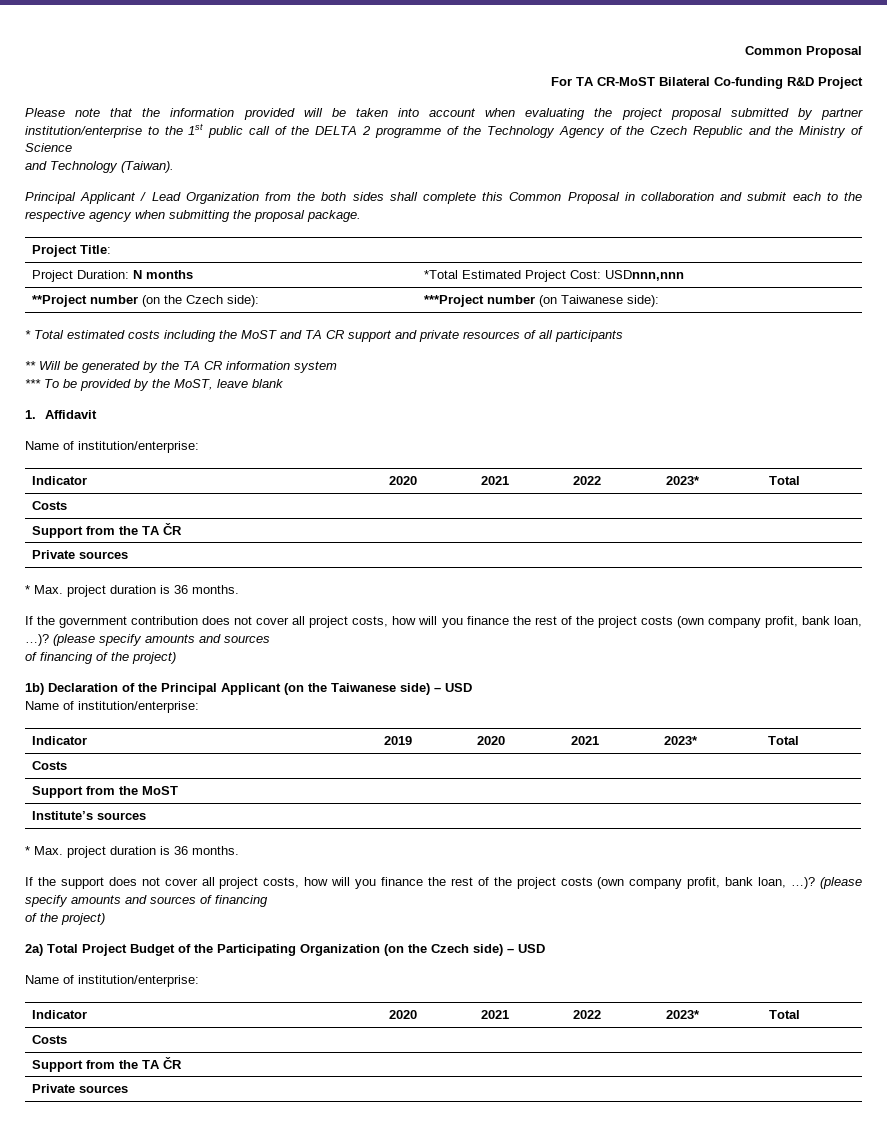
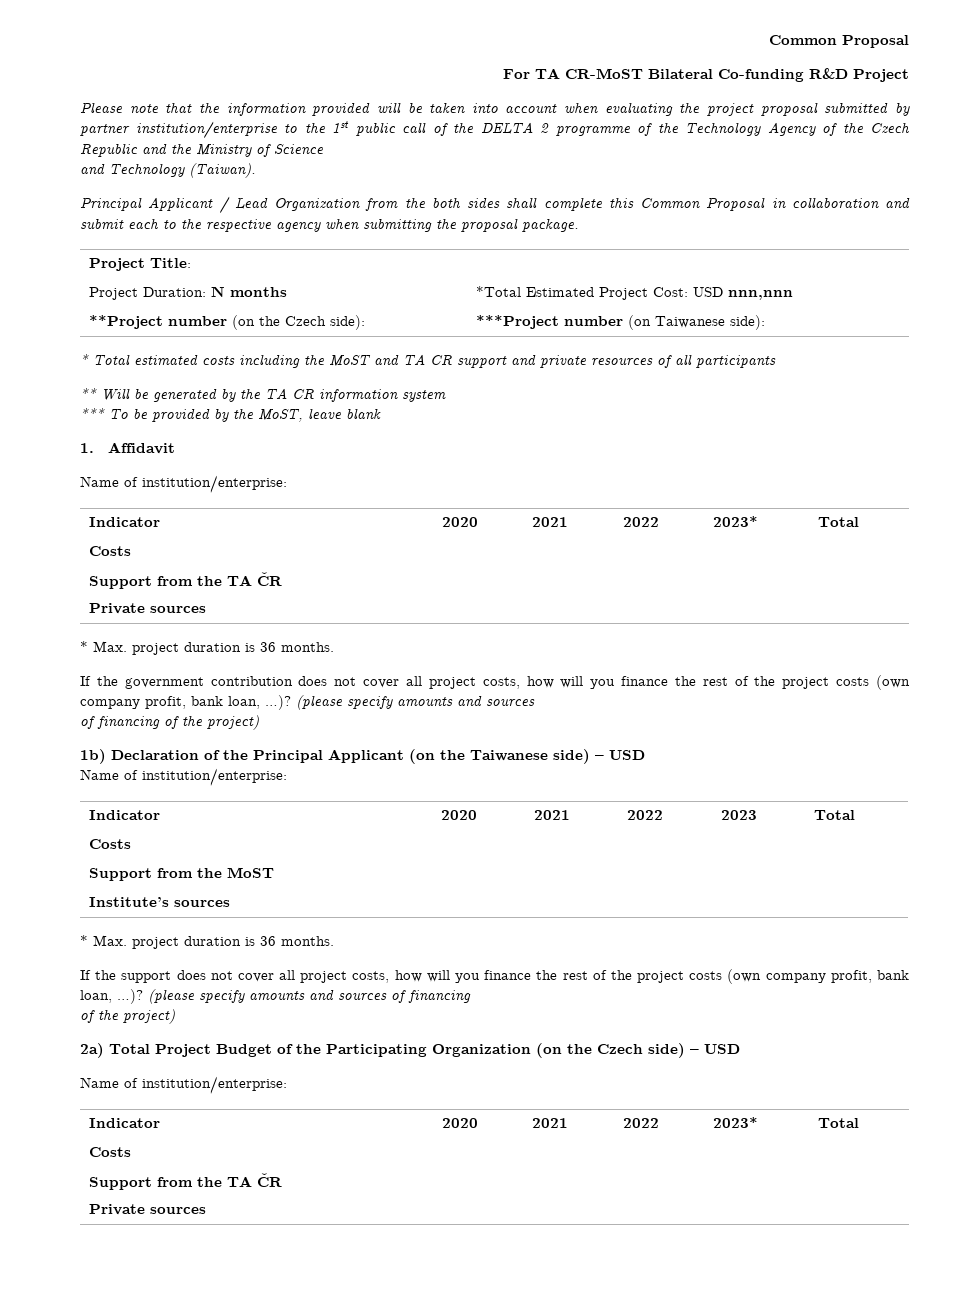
- Project Duration: N months | *Total Estimated Project Cost: USDnnn,nnn
+ Project Duration: N months | *Total Estimated Project Cost: USD nnn,nnn
- Indicator | 2019 | 2020 | 2021 | 2023* | Total
+ Indicator | 2020 | 2021 | 2022 | 2023 | Total

